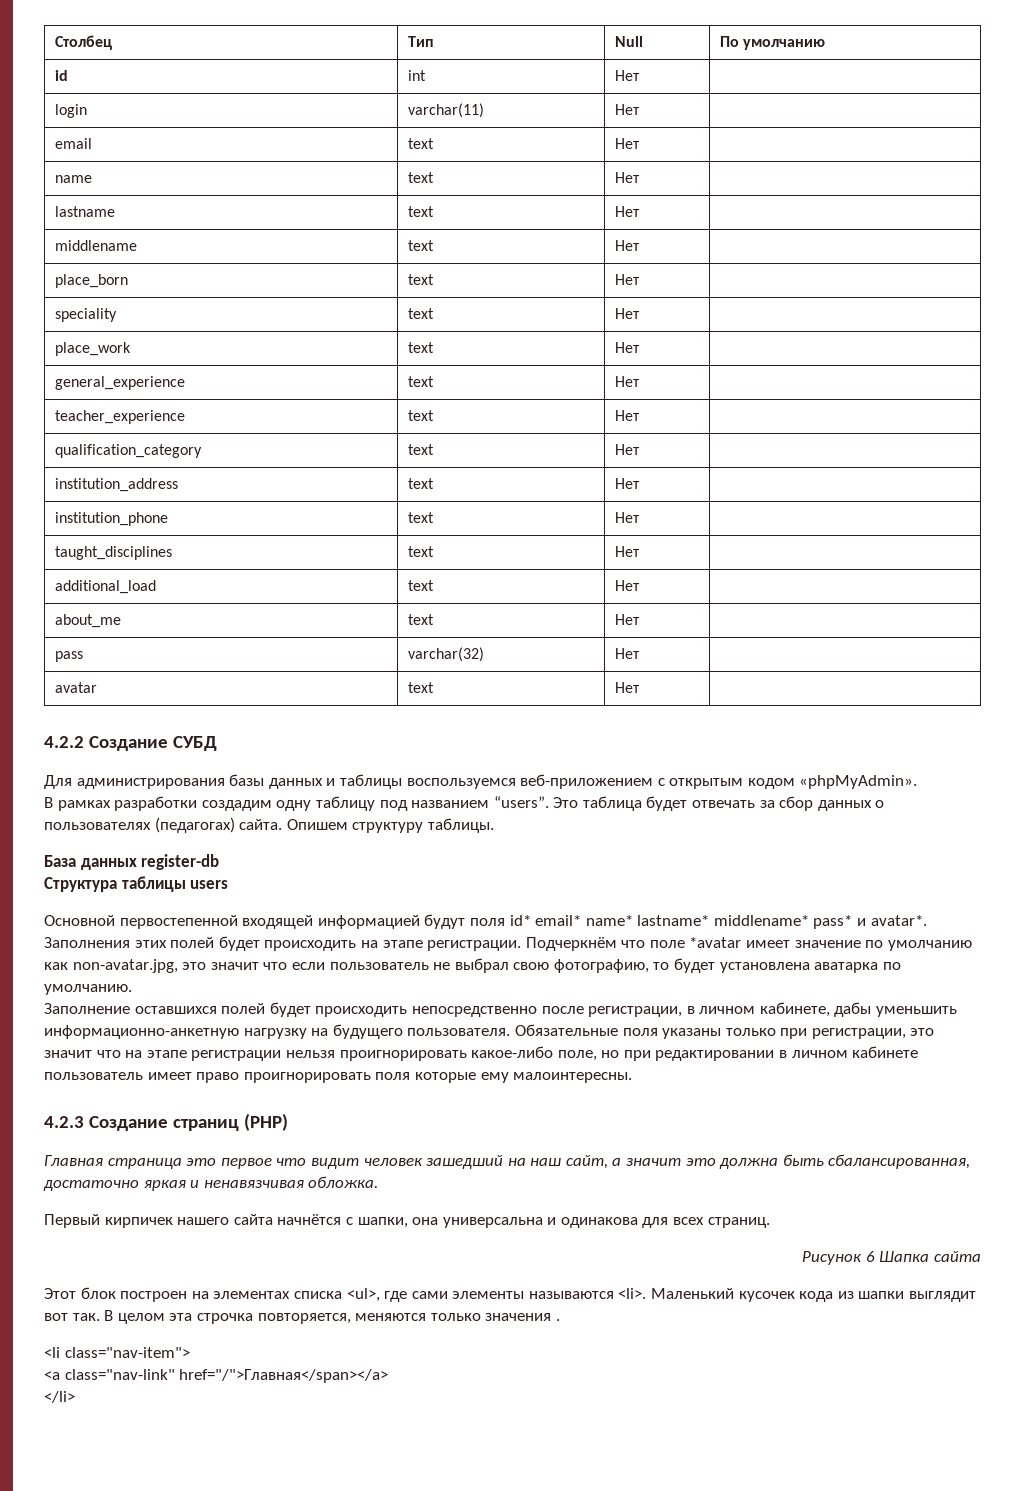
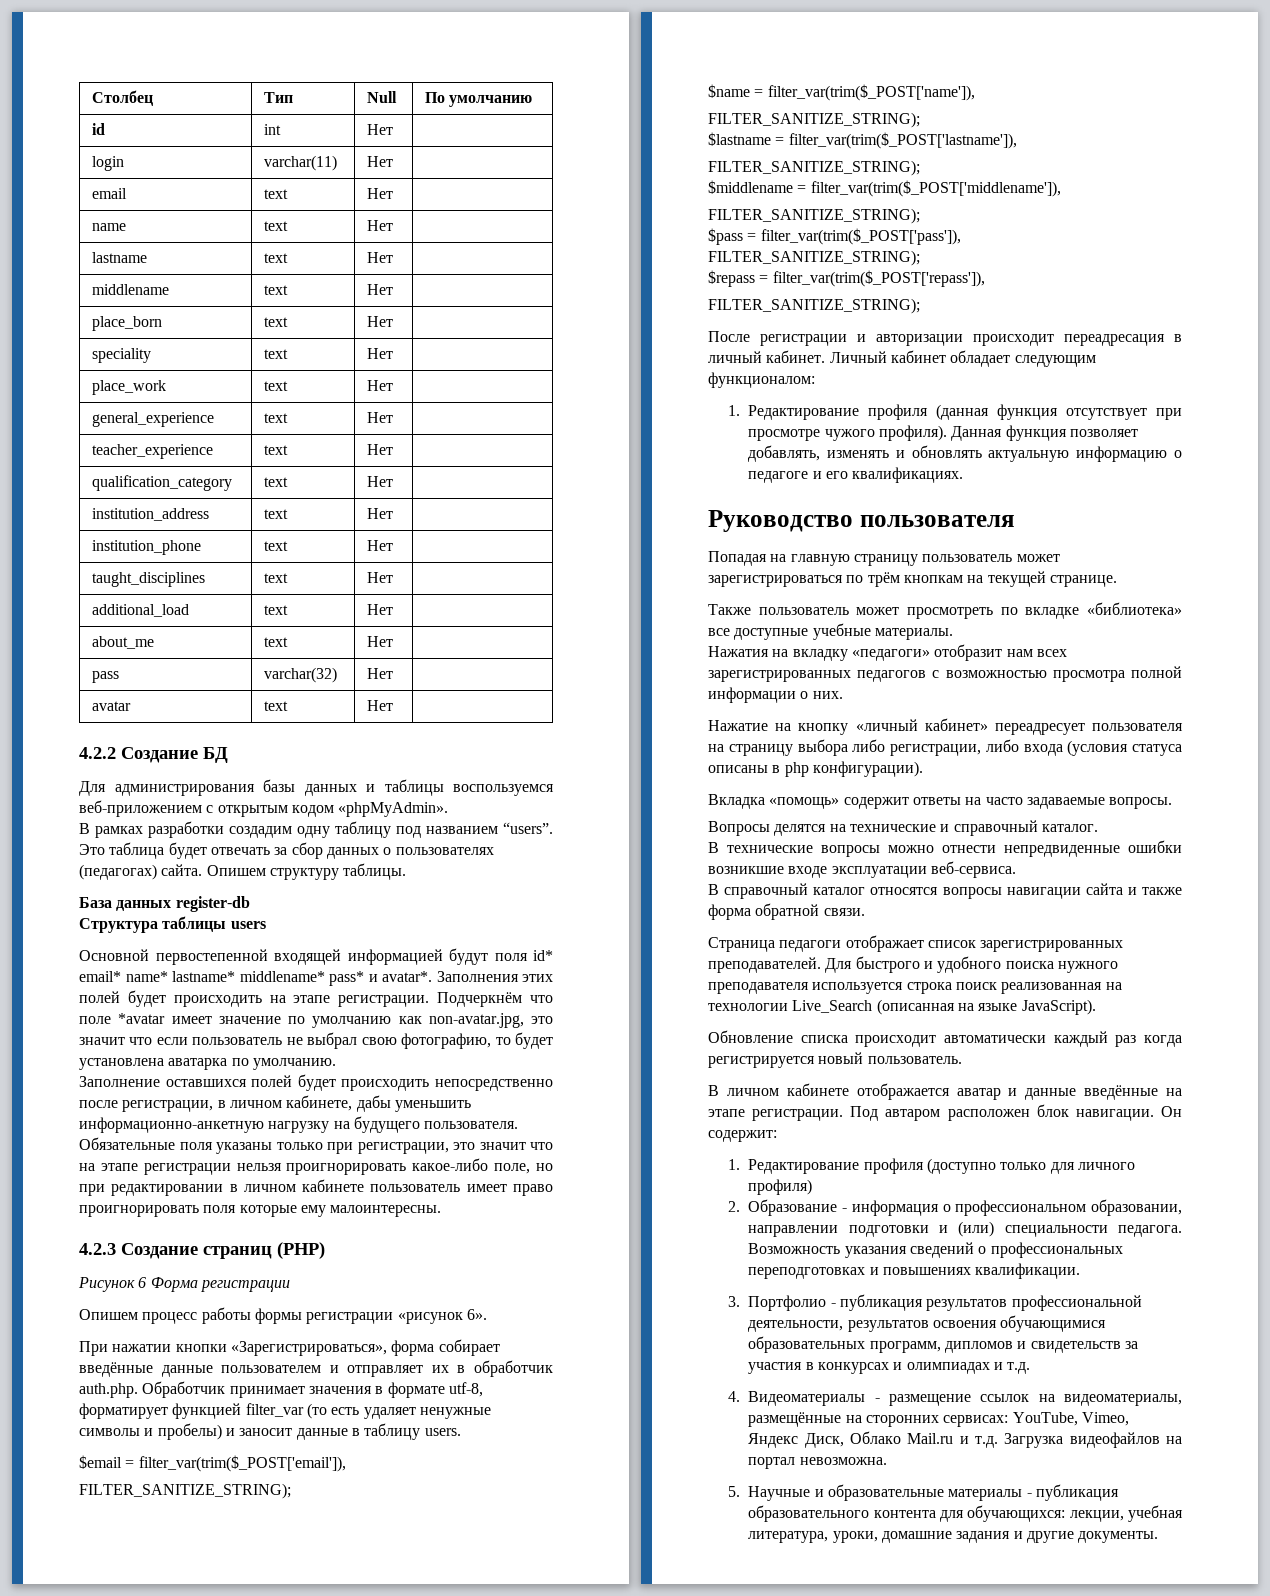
- 4.2.2 Создание СУБД
+ 4.2.2 Создание БД
- Главная страница это первое что видит человек зашедший на наш сайт, а значит это должна быть сбалансированная, достаточно яркая и ненавязчивая обложка.
- Первый кирпичек нашего сайта начнётся с шапки, она универсальна и одинакова для всех страниц.
- Рисунок 6 Шапка сайта
- Этот блок построен на элементах списка <ul>, где сами элементы называются <li>. Маленький кусочек кода из шапки выглядит вот так. В целом эта строчка повторяется, меняются только значения .
- <li class="nav-item">
- <a class="nav-link" href="/">Главная</span></a>
- </li>
+ Рисунок 6 Форма регистрации
+ Опишем процесс работы формы регистрации «рисунок 6».
+ При нажатии кнопки «Зарегистрироваться», форма собирает введённые данные пользователем и отправляет их в обработчик auth.php. Обработчик принимает значения в формате utf-8, форматирует функцией filter_var (то есть удаляет ненужные символы и пробелы) и заносит данные в таблицу users.
+ $email = filter_var(trim($_POST['email']),
+ FILTER_SANITIZE_STRING);
+ $name = filter_var(trim($_POST['name']),
+ FILTER_SANITIZE_STRING);
+ $lastname = filter_var(trim($_POST['lastname']),
+ FILTER_SANITIZE_STRING);
+ $middlename = filter_var(trim($_POST['middlename']),
+ FILTER_SANITIZE_STRING);
+ $pass = filter_var(trim($_POST['pass']),
+ FILTER_SANITIZE_STRING);
+ $repass = filter_var(trim($_POST['repass']),
+ FILTER_SANITIZE_STRING);
+ После регистрации и авторизации происходит переадресация в личный кабинет. Личный кабинет обладает следующим функционалом:
+ 1. Редактирование профиля (данная функция отсутствует при просмотре чужого профиля). Данная функция позволяет добавлять, изменять и обновлять актуальную информацию о педагоге и его квалификациях.
+ Руководство пользователя
+ Попадая на главную страницу пользователь может зарегистрироваться по трём кнопкам на текущей странице.
+ Также пользователь может просмотреть по вкладке «библиотека» все доступные учебные материалы.
+ Нажатия на вкладку «педагоги» отобразит нам всех зарегистрированных педагогов с возможностью просмотра полной информации о них.
+ Нажатие на кнопку «личный кабинет» переадресует пользователя на страницу выбора либо регистрации, либо входа (условия статуса описаны в php конфигурации).
+ Вкладка «помощь» содержит ответы на часто задаваемые вопросы.
+ Вопросы делятся на технические и справочный каталог.
+ В технические вопросы можно отнести непредвиденные ошибки возникшие входе эксплуатации веб-сервиса.
+ В справочный каталог относятся вопросы навигации сайта и также форма обратной связи.
+ Страница педагоги отображает список зарегистрированных преподавателей. Для быстрого и удобного поиска нужного преподавателя используется строка поиск реализованная на технологии Live_Search (описанная на языке JavaScript).
+ Обновление списка происходит автоматически каждый раз когда регистрируется новый пользователь.
+ В личном кабинете отображается аватар и данные введённые на этапе регистрации. Под автаром расположен блок навигации. Он содержит:
+ 1. Редактирование профиля (доступно только для личного профиля)
+ 2. Образование - информация о профессиональном образовании, направлении подготовки и (или) специальности педагога. Возможность указания сведений о профессиональных переподготовках и повышениях квалификации.
+ 3. Портфолио - публикация результатов профессиональной деятельности, результатов освоения обучающимися образовательных программ, дипломов и свидетельств за участия в конкурсах и олимпиадах и т.д.
+ 4. Видеоматериалы - размещение ссылок на видеоматериалы, размещённые на сторонних сервисах: YouTube, Vimeo, Яндекс Диск, Облако Mail.ru и т.д. Загрузка видеофайлов на портал невозможна.
+ 5. Научные и образовательные материалы - публикация образовательного контента для обучающихся: лекции, учебная литература, уроки, домашние задания и другие документы.

